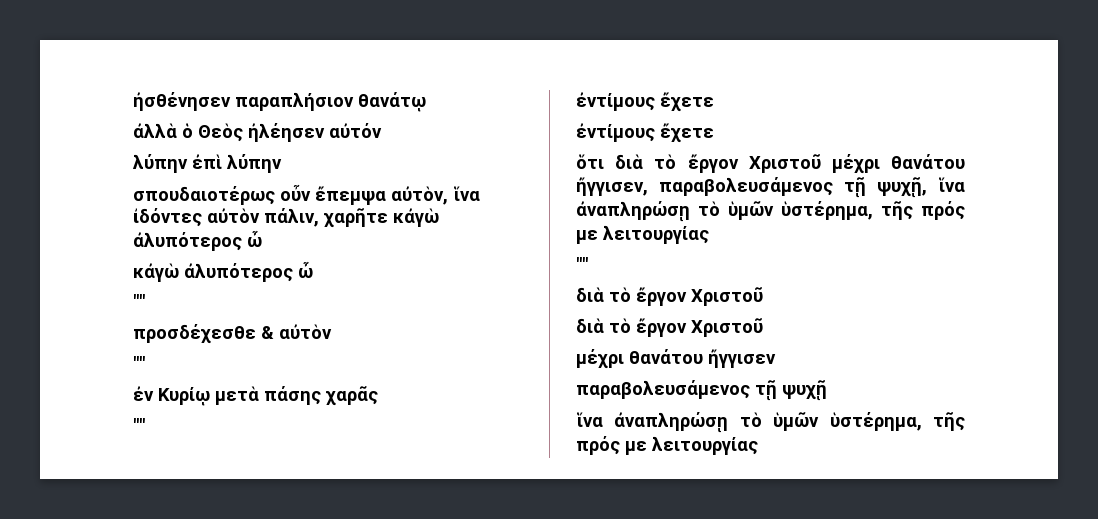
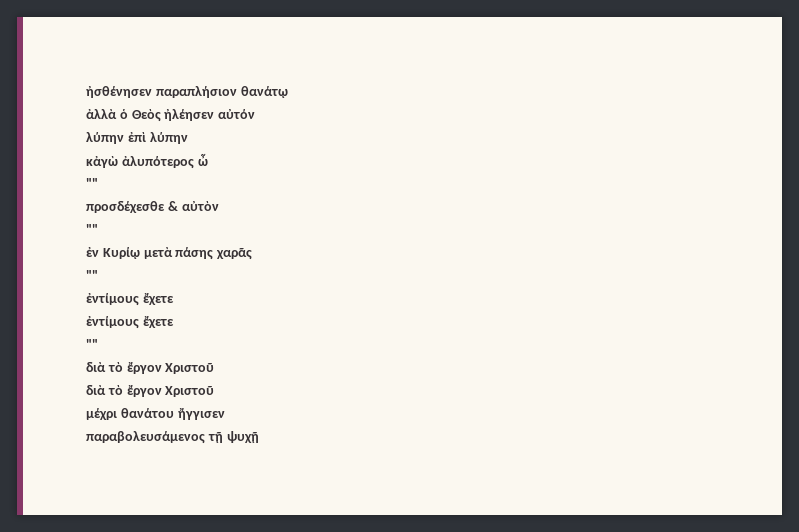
- σπουδαιοτέρως οὖν ἔπεμψα αὐτὸν, ἵνα ἰδόντες αὐτὸν πάλιν, χαρῆτε κἀγὼ ἀλυπότερος ὦ
- ὅτι διὰ τὸ ἔργον Χριστοῦ μέχρι θανάτου ἤγγισεν, παραβολευσάμενος τῇ ψυχῇ, ἵνα ἀναπληρώσῃ τὸ ὑμῶν ὑστέρημα, τῆς πρός με λειτουργίας
  παραβολευσάμενος τῇ ψυχῇ
- ἵνα ἀναπληρώσῃ τὸ ὑμῶν ὑστέρημα, τῆς πρός με λειτουργίας

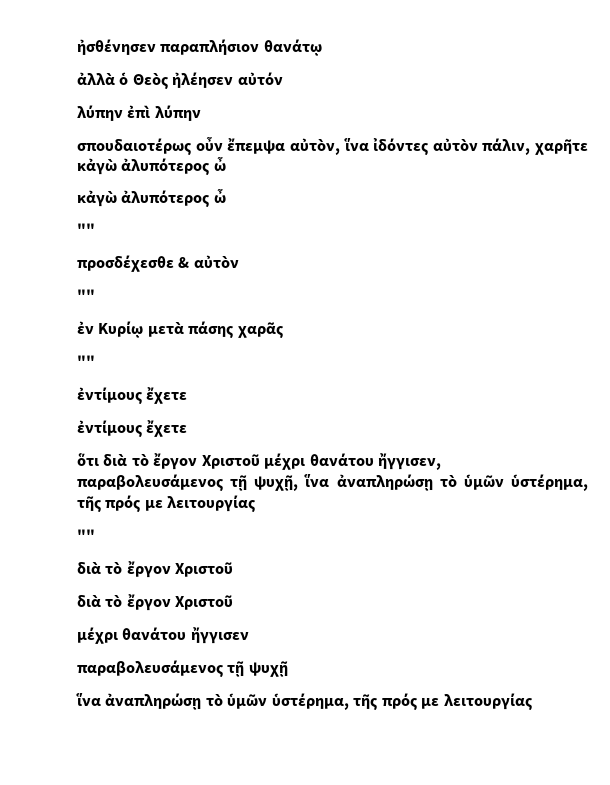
+ σπουδαιοτέρως οὖν ἔπεμψα αὐτὸν, ἵνα ἰδόντες αὐτὸν πάλιν, χαρῆτε κἀγὼ ἀλυπότερος ὦ
+ ὅτι διὰ τὸ ἔργον Χριστοῦ μέχρι θανάτου ἤγγισεν, παραβολευσάμενος τῇ ψυχῇ, ἵνα ἀναπληρώσῃ τὸ ὑμῶν ὑστέρημα, τῆς πρός με λειτουργίας
  παραβολευσάμενος τῇ ψυχῇ
+ ἵνα ἀναπληρώσῃ τὸ ὑμῶν ὑστέρημα, τῆς πρός με λειτουργίας

